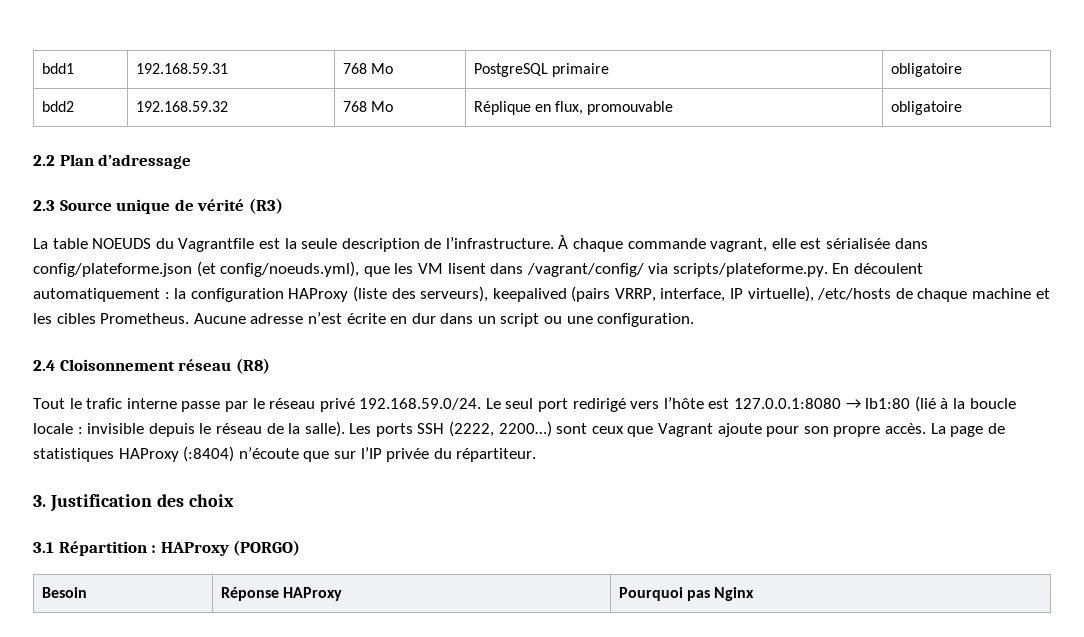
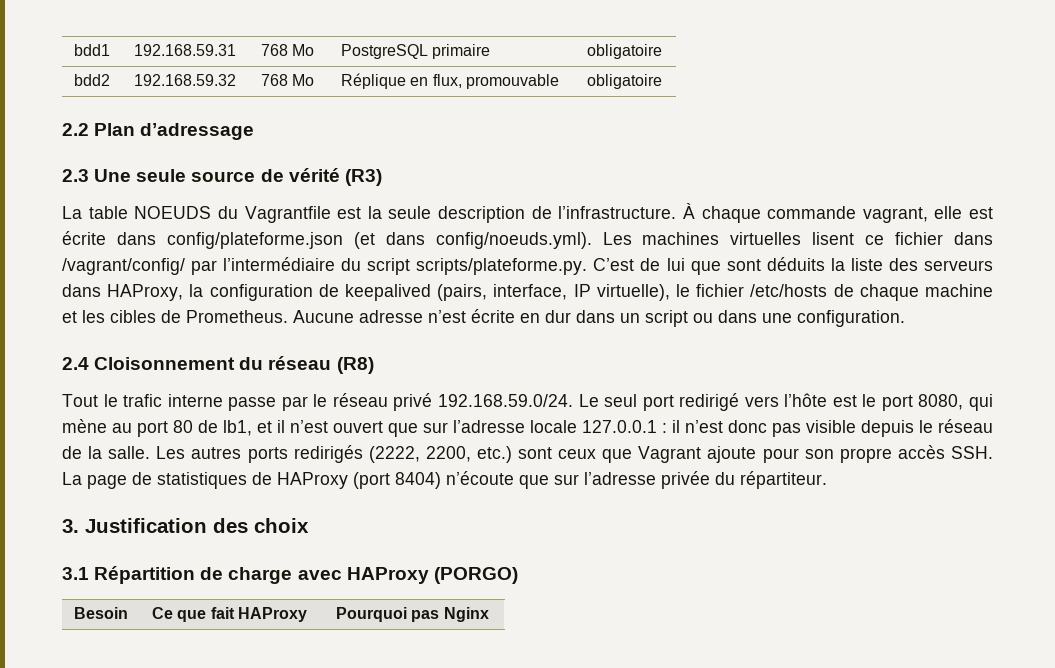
- 2.3 Source unique de vérité (R3)
+ 2.3 Une seule source de vérité (R3)
- À chaque commande vagrant, elle est sérialisée dans config/plateforme.json (et config/noeuds.yml), que les VM lisent dans /vagrant/config/ via scripts/plateforme.py. En découlent automatiquement : la configuration HAProxy (liste des serveurs), keepalived (pairs VRRP, interface, IP virtuelle), /etc/hosts de chaque machine et les cibles Prometheus.
+ À chaque commande vagrant, elle est écrite dans config/plateforme.json (et dans config/noeuds.yml). Les machines virtuelles lisent ce fichier dans /vagrant/config/ par l’intermédiaire du script scripts/plateforme.py. C’est de lui que sont déduits la liste des serveurs dans HAProxy, la configuration de keepalived (pairs, interface, IP virtuelle), le fichier /etc/hosts de chaque machine et les cibles de Prometheus.
- Aucune adresse n’est écrite en dur dans un script ou une configuration.
+ Aucune adresse n’est écrite en dur dans un script ou dans une configuration.
- 2.4 Cloisonnement réseau (R8)
+ 2.4 Cloisonnement du réseau (R8)
- Tout le trafic interne passe par le réseau privé 192.168.59.0/24. Le seul port redirigé vers l’hôte est 127.0.0.1:8080 → lb1:80 (lié à la boucle locale : invisible depuis le réseau de la salle). Les ports SSH (2222, 2200…) sont ceux que Vagrant ajoute pour son propre accès. La page de statistiques HAProxy (:8404) n’écoute que sur l’IP privée du répartiteur.
+ Tout le trafic interne passe par le réseau privé 192.168.59.0/24. Le seul port redirigé vers l’hôte est le port 8080, qui mène au port 80 de lb1, et il n’est ouvert que sur l’adresse locale 127.0.0.1 : il n’est donc pas visible depuis le réseau de la salle. Les autres ports redirigés (2222, 2200, etc.) sont ceux que Vagrant ajoute pour son propre accès SSH. La page de statistiques de HAProxy (port 8404) n’écoute que sur l’adresse privée du répartiteur.
- 3.1 Répartition : HAProxy (PORGO)
+ 3.1 Répartition de charge avec HAProxy (PORGO)
- Besoin | Réponse HAProxy | Pourquoi pas Nginx
+ Besoin | Ce que fait HAProxy | Pourquoi pas Nginx

